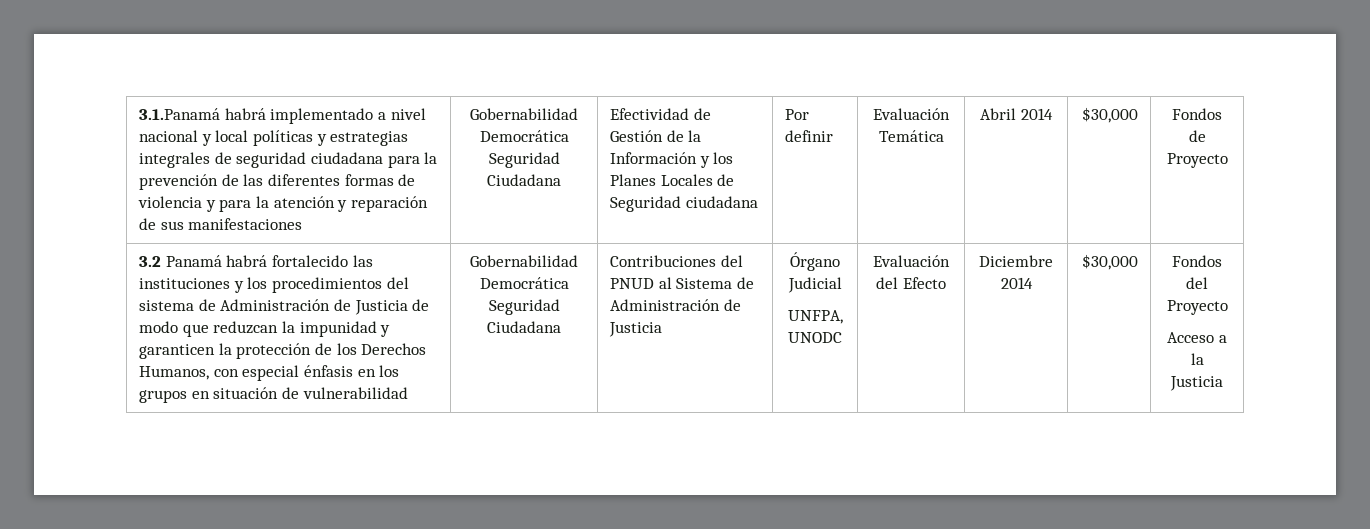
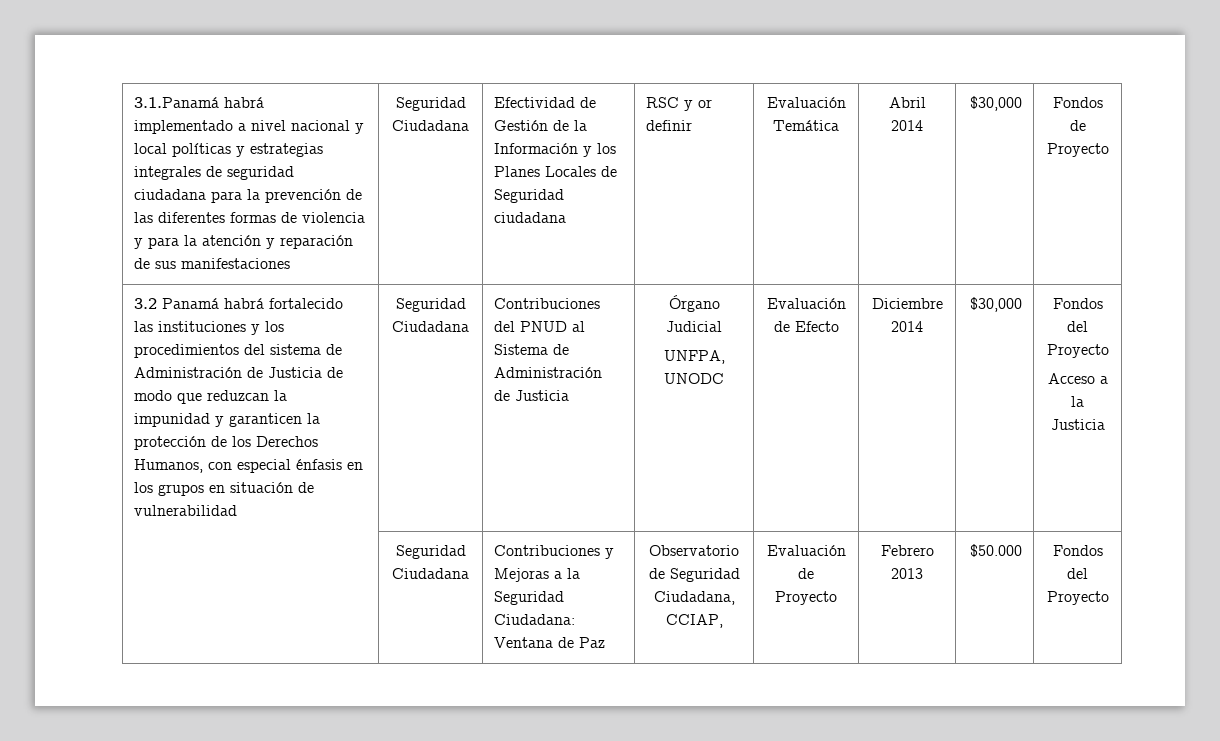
- 3.1.Panamá habrá implementado a nivel nacional y local políticas y estrategias integrales de seguridad ciudadana para la prevención de las diferentes formas de violencia y para la atención y reparación de sus manifestaciones | Gobernabilidad Democrática Seguridad Ciudadana
+ 3.1.Panamá habrá implementado a nivel nacional y local políticas y estrategias integrales de seguridad ciudadana para la prevención de las diferentes formas de violencia y para la atención y reparación de sus manifestaciones | Seguridad Ciudadana
- Por definir
+ RSC y or definir
- 3.2 Panamá habrá fortalecido las instituciones y los procedimientos del sistema de Administración de Justicia de modo que reduzcan la impunidad y garanticen la protección de los Derechos Humanos, con especial énfasis en los grupos en situación de vulnerabilidad | Gobernabilidad Democrática Seguridad Ciudadana
+ 3.2 Panamá habrá fortalecido las instituciones y los procedimientos del sistema de Administración de Justicia de modo que reduzcan la impunidad y garanticen la protección de los Derechos Humanos, con especial énfasis en los grupos en situación de vulnerabilidad | Seguridad Ciudadana
- Evaluación del Efecto
+ Evaluación de Efecto
+ | Seguridad Ciudadana | Contribuciones y Mejoras a la Seguridad Ciudadana: Ventana de Paz | Observatorio de Seguridad Ciudadana, CCIAP, | Evaluación de Proyecto | Febrero 2013 | $50.000 | Fondos del Proyecto

